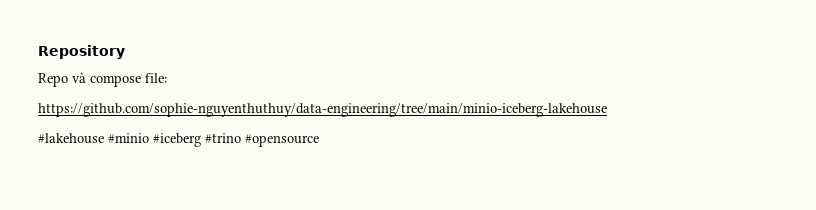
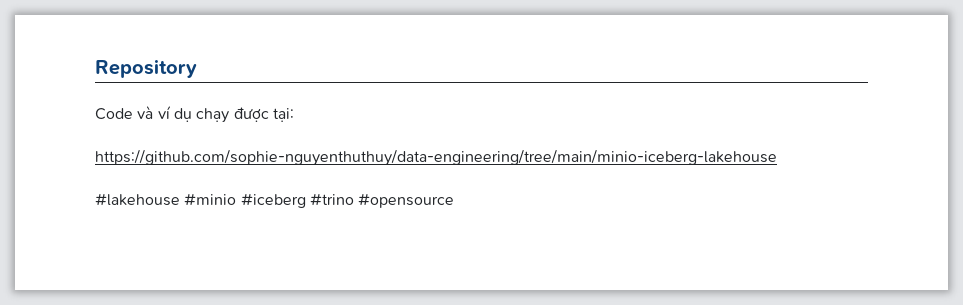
- Repo và compose file:
+ Code và ví dụ chạy được tại:

